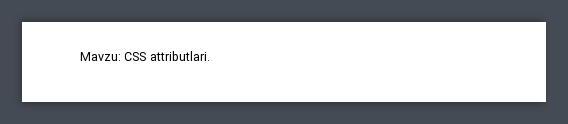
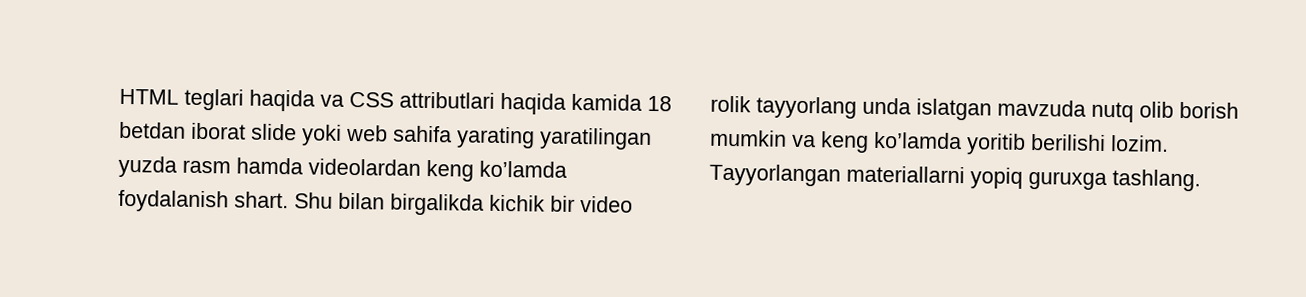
- Mavzu: CSS attributlari.
+ HTML teglari haqida va CSS attributlari haqida kamida 18 betdan iborat slide yoki web sahifa yarating yaratilingan yuzda rasm hamda videolardan keng ko’lamda foydalanish shart. Shu bilan birgalikda kichik bir video rolik tayyorlang unda islatgan mavzuda nutq olib borish mumkin va keng ko’lamda yoritib berilishi lozim. Tayyorlangan materiallarni yopiq guruxga tashlang.

